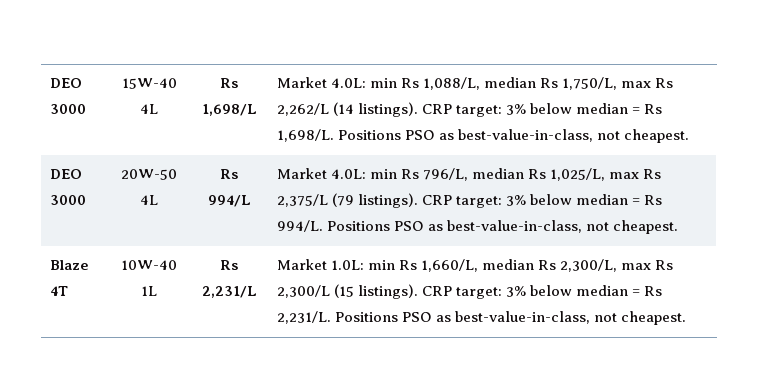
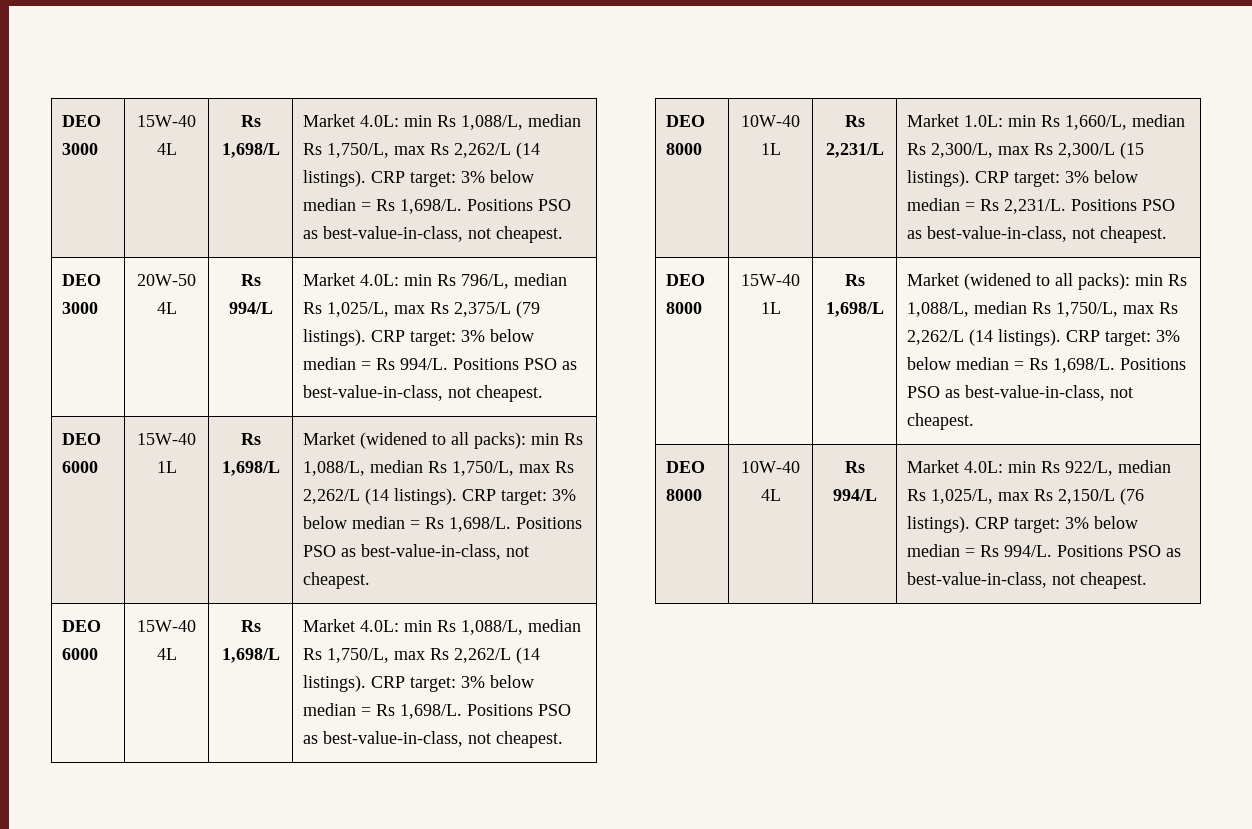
- Blaze 4T | 10W-40 1L | Rs 2,231/L | Market 1.0L: min Rs 1,660/L, median Rs 2,300/L, max Rs 2,300/L (15 listings). CRP target: 3% below median = Rs 2,231/L. Positions PSO as best-value-in-class, not cheapest.
+ DEO 6000 | 15W-40 1L | Rs 1,698/L | Market (widened to all packs): min Rs 1,088/L, median Rs 1,750/L, max Rs 2,262/L (14 listings). CRP target: 3% below median = Rs 1,698/L. Positions PSO as best-value-in-class, not cheapest.
+ DEO 6000 | 15W-40 4L | Rs 1,698/L | Market 4.0L: min Rs 1,088/L, median Rs 1,750/L, max Rs 2,262/L (14 listings). CRP target: 3% below median = Rs 1,698/L. Positions PSO as best-value-in-class, not cheapest.
+ DEO 8000 | 10W-40 1L | Rs 2,231/L | Market 1.0L: min Rs 1,660/L, median Rs 2,300/L, max Rs 2,300/L (15 listings). CRP target: 3% below median = Rs 2,231/L. Positions PSO as best-value-in-class, not cheapest.
+ DEO 8000 | 15W-40 1L | Rs 1,698/L | Market (widened to all packs): min Rs 1,088/L, median Rs 1,750/L, max Rs 2,262/L (14 listings). CRP target: 3% below median = Rs 1,698/L. Positions PSO as best-value-in-class, not cheapest.
+ DEO 8000 | 10W-40 4L | Rs 994/L | Market 4.0L: min Rs 922/L, median Rs 1,025/L, max Rs 2,150/L (76 listings). CRP target: 3% below median = Rs 994/L. Positions PSO as best-value-in-class, not cheapest.

